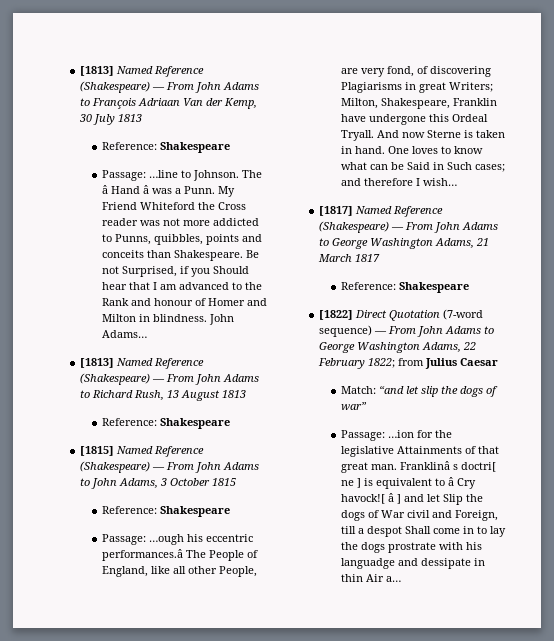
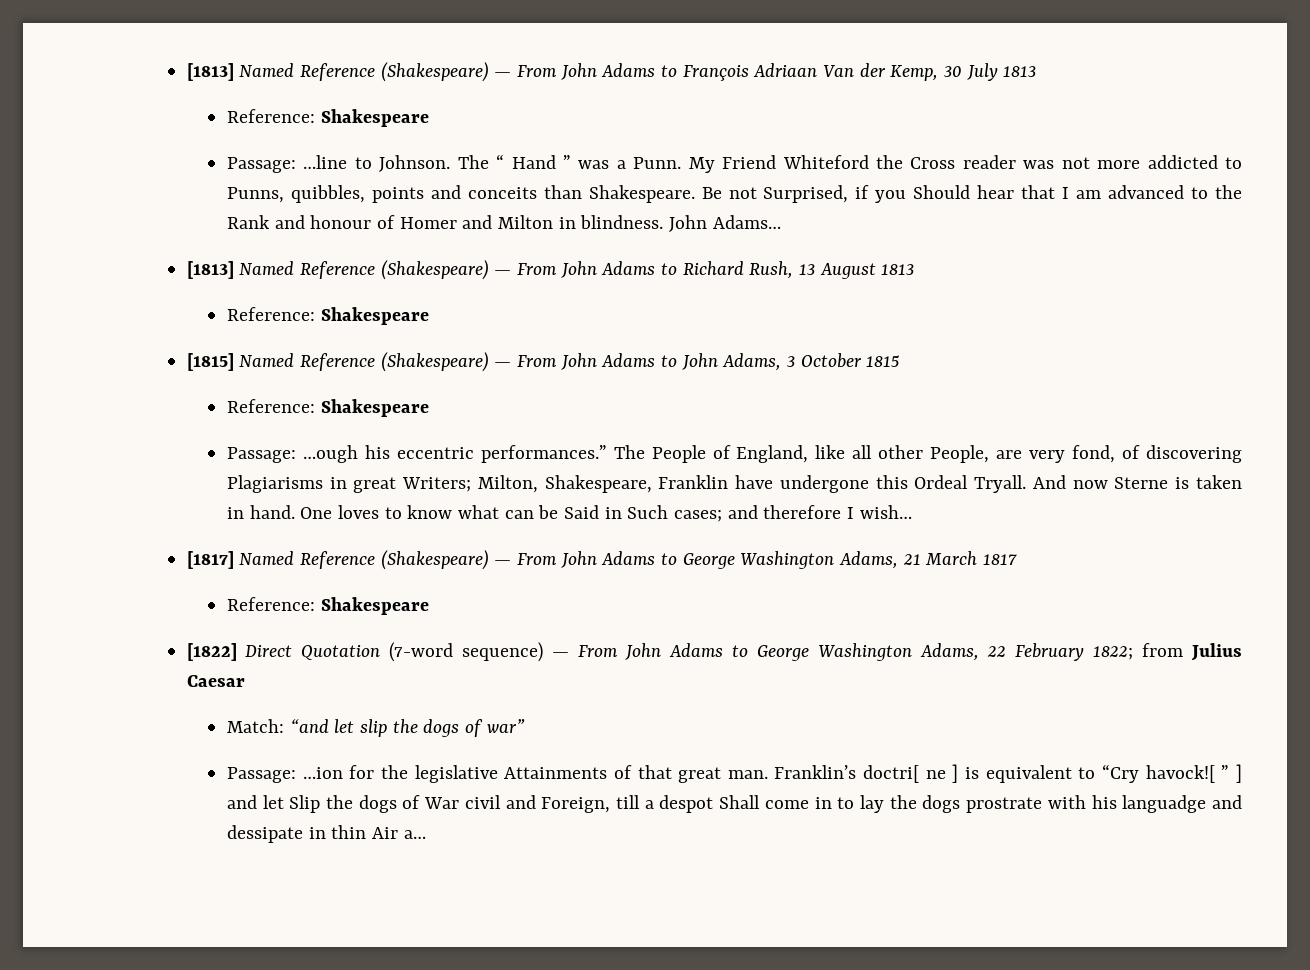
- The â Hand â was a Punn.
+ The “ Hand ” was a Punn.
- Passage: …ough his eccentric performances.â The People of England, like all other People, are very fond, of discovering Plagiarisms in great Writers; Milton, Shakespeare, Franklin have undergone this Ordeal Tryall.
+ Passage: …ough his eccentric performances.” The People of England, like all other People, are very fond, of discovering Plagiarisms in great Writers; Milton, Shakespeare, Franklin have undergone this Ordeal Tryall.
- Franklinâ s doctri[ ne ] is equivalent to â Cry havock![ â ] and let Slip the dogs of War civil and Foreign, till a despot Shall come in to lay the dogs prostrate with his languadge and dessipate in thin Air a…
+ Franklin’s doctri[ ne ] is equivalent to “Cry havock![ ” ] and let Slip the dogs of War civil and Foreign, till a despot Shall come in to lay the dogs prostrate with his languadge and dessipate in thin Air a…

